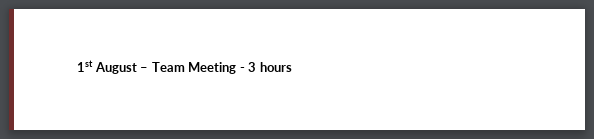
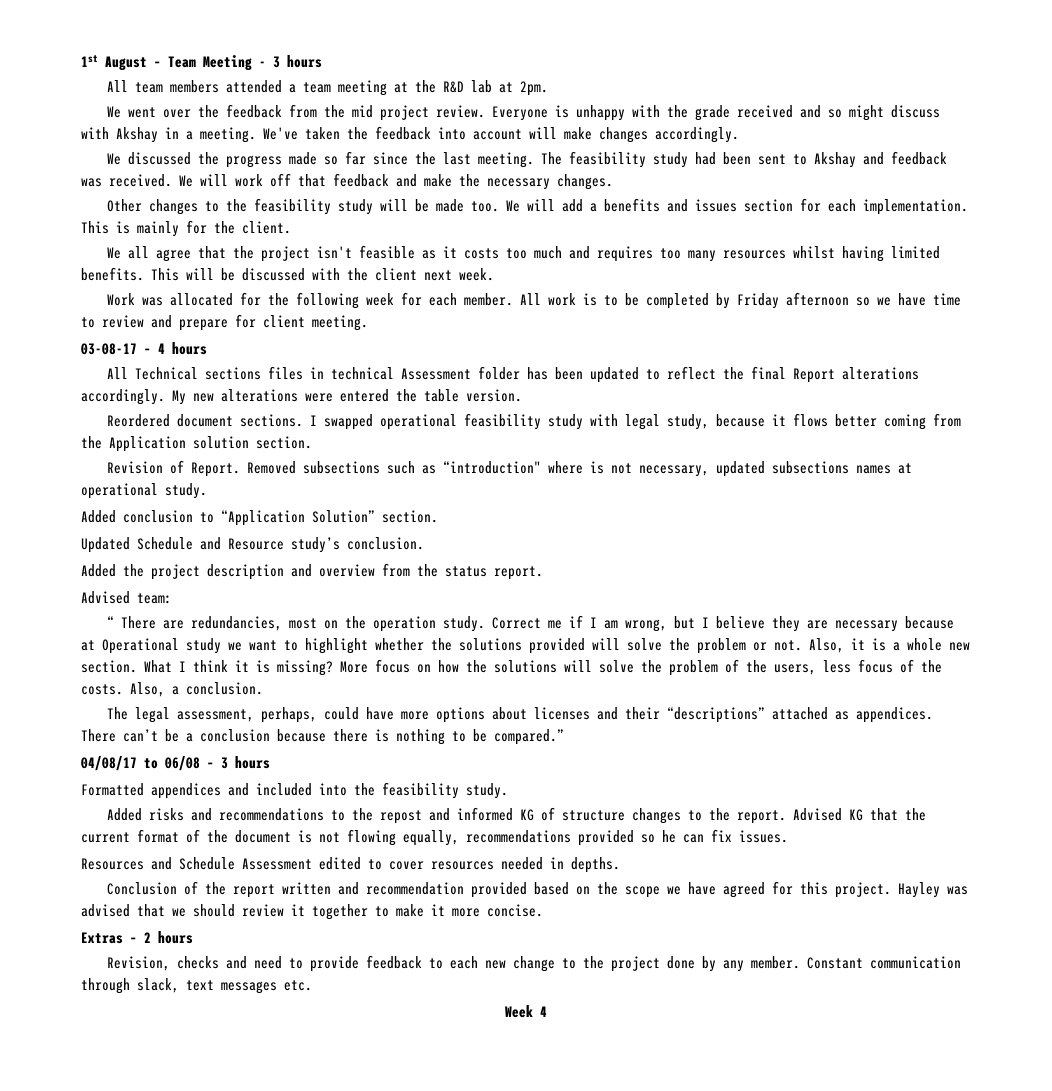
+ All team members attended a team meeting at the R&D lab at 2pm.
+ We went over the feedback from the mid project review. Everyone is unhappy with the grade received and so might discuss with Akshay in a meeting. We've taken the feedback into account will make changes accordingly.
+ We discussed the progress made so far since the last meeting. The feasibility study had been sent to Akshay and feedback was received. We will work off that feedback and make the necessary changes.
+ Other changes to the feasibility study will be made too. We will add a benefits and issues section for each implementation. This is mainly for the client.
+ We all agree that the project isn't feasible as it costs too much and requires too many resources whilst having limited benefits. This will be discussed with the client next week.
+ Work was allocated for the following week for each member. All work is to be completed by Friday afternoon so we have time to review and prepare for client meeting.
+ 03-08-17 – 4 hours
+ All Technical sections files in technical Assessment folder has been updated to reflect the final Report alterations accordingly. My new alterations were entered the table version.
+ Reordered document sections. I swapped operational feasibility study with legal study, because it flows better coming from the Application solution section.
+ Revision of Report. Removed subsections such as “introduction" where is not necessary, updated subsections names at operational study.
+ Added conclusion to “Application Solution” section.
+ Updated Schedule and Resource study’s conclusion.
+ Added the project description and overview from the status report.
+ Advised team:
+ “ There are redundancies, most on the operation study. Correct me if I am wrong, but I believe they are necessary because at Operational study we want to highlight whether the solutions provided will solve the problem or not. Also, it is a whole new section. What I think it is missing? More focus on how the solutions will solve the problem of the users, less focus of the costs. Also, a conclusion.
+ The legal assessment, perhaps, could have more options about licenses and their “descriptions” attached as appendices. There can’t be a conclusion because there is nothing to be compared.”
+ 04/08/17 to 06/08 – 3 hours
+ Formatted appendices and included into the feasibility study.
+ Added risks and recommendations to the repost and informed KG of structure changes to the report. Advised KG that the current format of the document is not flowing equally, recommendations provided so he can fix issues.
+ Resources and Schedule Assessment edited to cover resources needed in depths.
+ Conclusion of the report written and recommendation provided based on the scope we have agreed for this project. Hayley was advised that we should review it together to make it more concise.
+ Extras – 2 hours
+ Revision, checks and need to provide feedback to each new change to the project done by any member. Constant communication through slack, text messages etc.
+ Week 4

